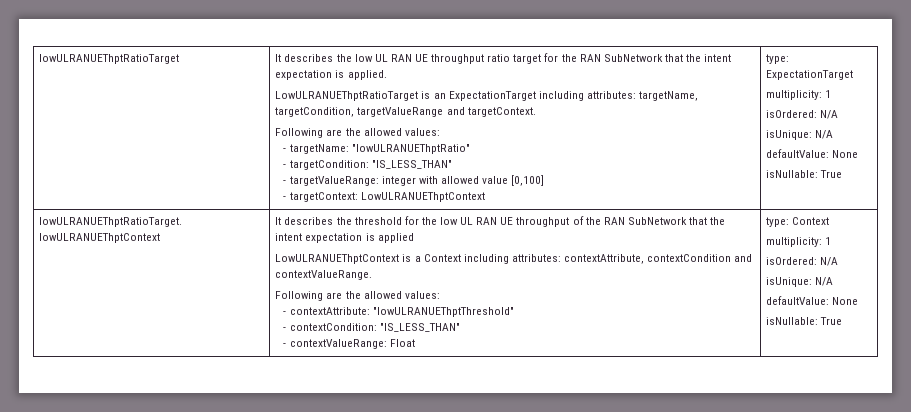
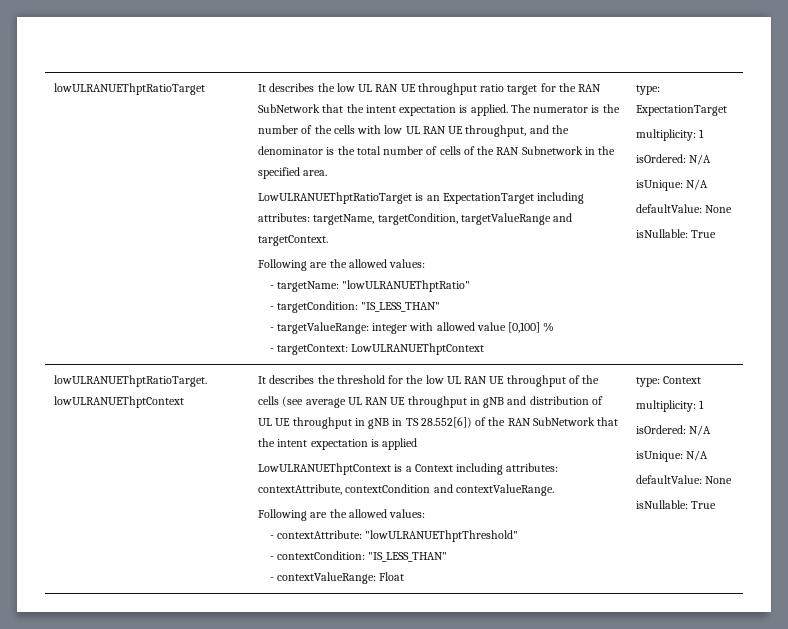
+ The numerator is the number of the cells with low UL RAN UE throughput, and the denominator is the total number of cells of the RAN Subnetwork in the specified area.
- - targetValueRange: integer with allowed value [0,100]
+ - targetValueRange: integer with allowed value [0,100] %
- It describes the threshold for the low UL RAN UE throughput of the RAN SubNetwork that the intent expectation is applied
+ It describes the threshold for the low UL RAN UE throughput of the cells (see average UL RAN UE throughput in gNB and distribution of UL UE throughput in gNB in TS 28.552[6]) of the RAN SubNetwork that the intent expectation is applied

